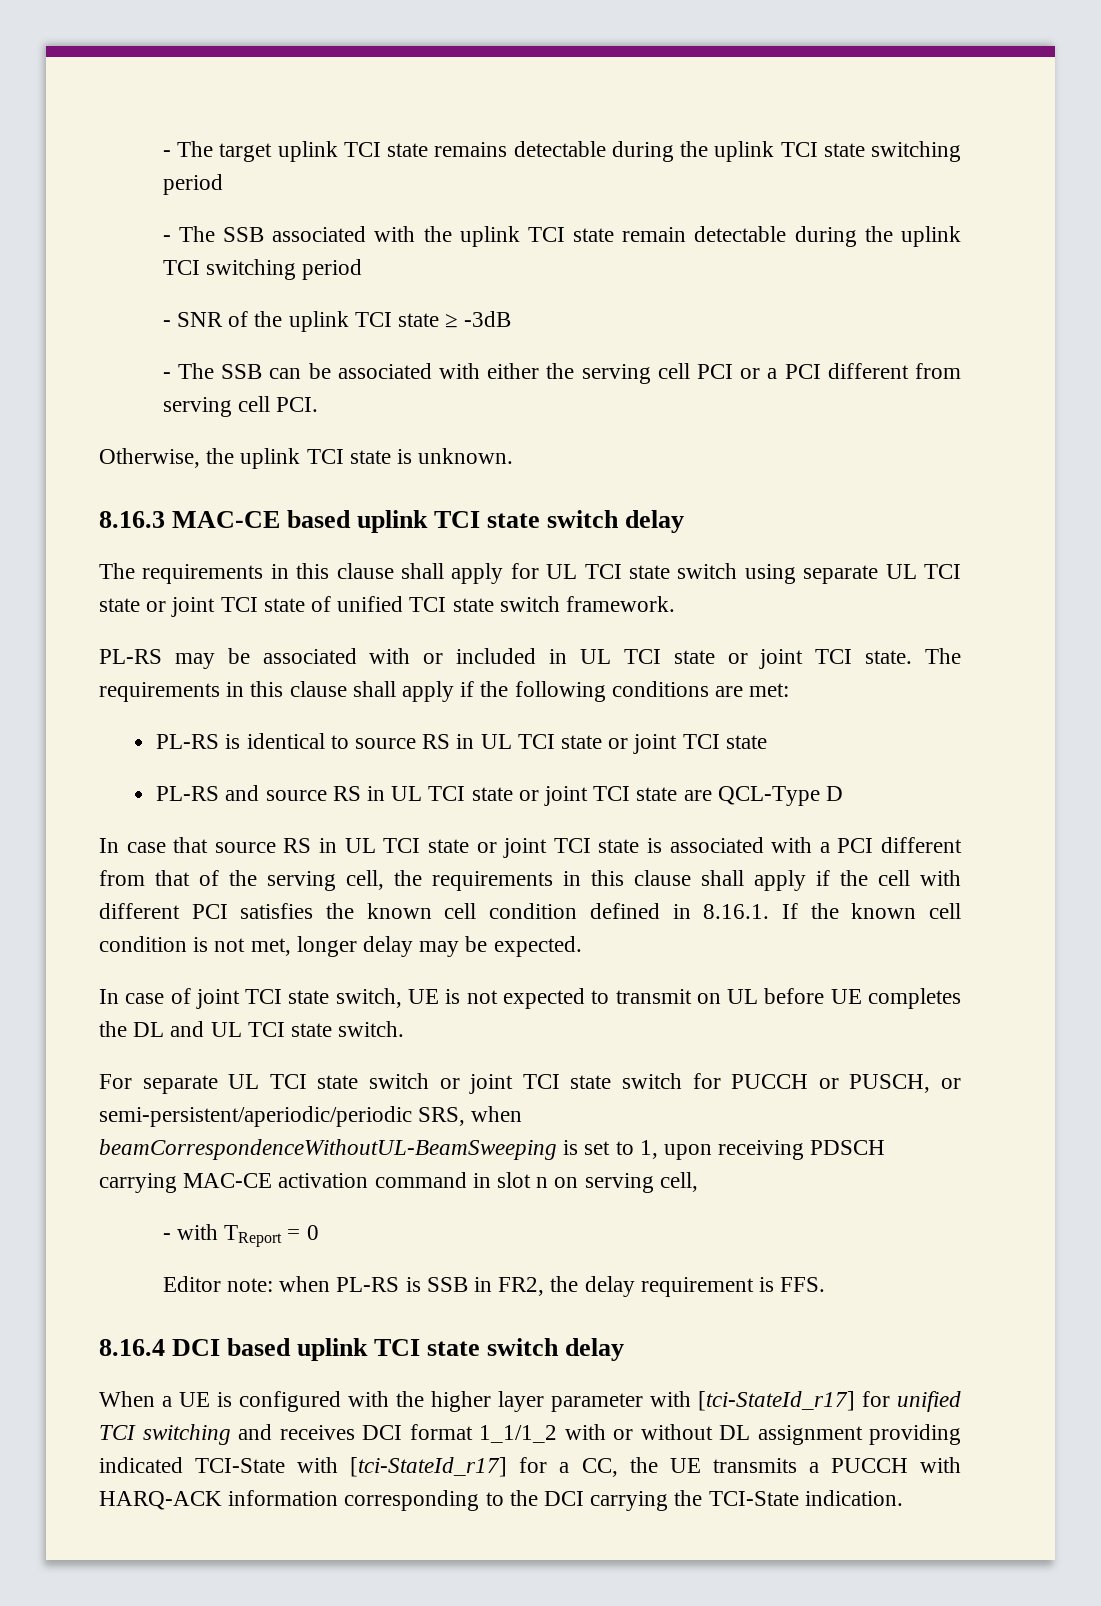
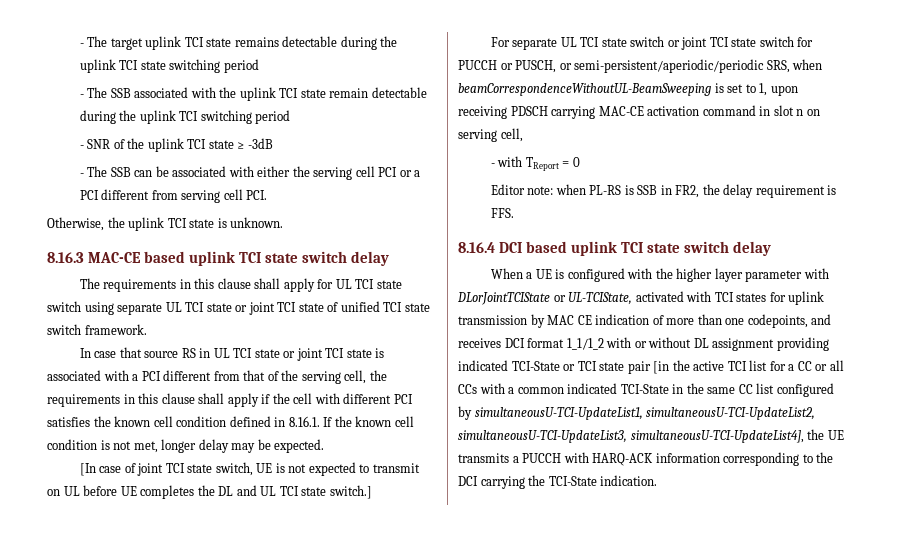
- PL-RS may be associated with or included in UL TCI state or joint TCI state. The requirements in this clause shall apply if the following conditions are met:
- PL-RS is identical to source RS in UL TCI state or joint TCI state
- PL-RS and source RS in UL TCI state or joint TCI state are QCL-Type D
- In case of joint TCI state switch, UE is not expected to transmit on UL before UE completes the DL and UL TCI state switch.
+ [In case of joint TCI state switch, UE is not expected to transmit on UL before UE completes the DL and UL TCI state switch.]
- When a UE is configured with the higher layer parameter with [tci-StateId_r17] for unified TCI switching and receives DCI format 1_1/1_2 with or without DL assignment providing indicated TCI-State with [tci-StateId_r17] for a CC, the UE transmits a PUCCH with HARQ-ACK information corresponding to the DCI carrying the TCI-State indication.
+ When a UE is configured with the higher layer parameter with DLorJointTCIState or UL-TCIState, activated with TCI states for uplink transmission by MAC CE indication of more than one codepoints, and receives DCI format 1_1/1_2 with or without DL assignment providing indicated TCI-State or TCI state pair [in the active TCI list for a CC or all CCs with a common indicated TCI-State in the same CC list configured by simultaneousU-TCI-UpdateList1, simultaneousU-TCI-UpdateList2, simultaneousU-TCI-UpdateList3, simultaneousU-TCI-UpdateList4], the UE transmits a PUCCH with HARQ-ACK information corresponding to the DCI carrying the TCI-State indication.

